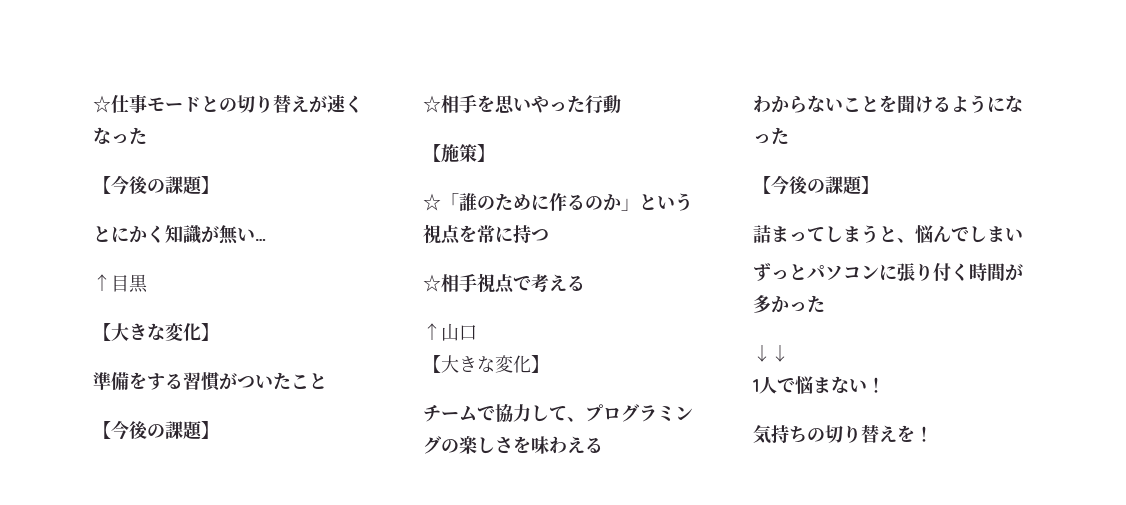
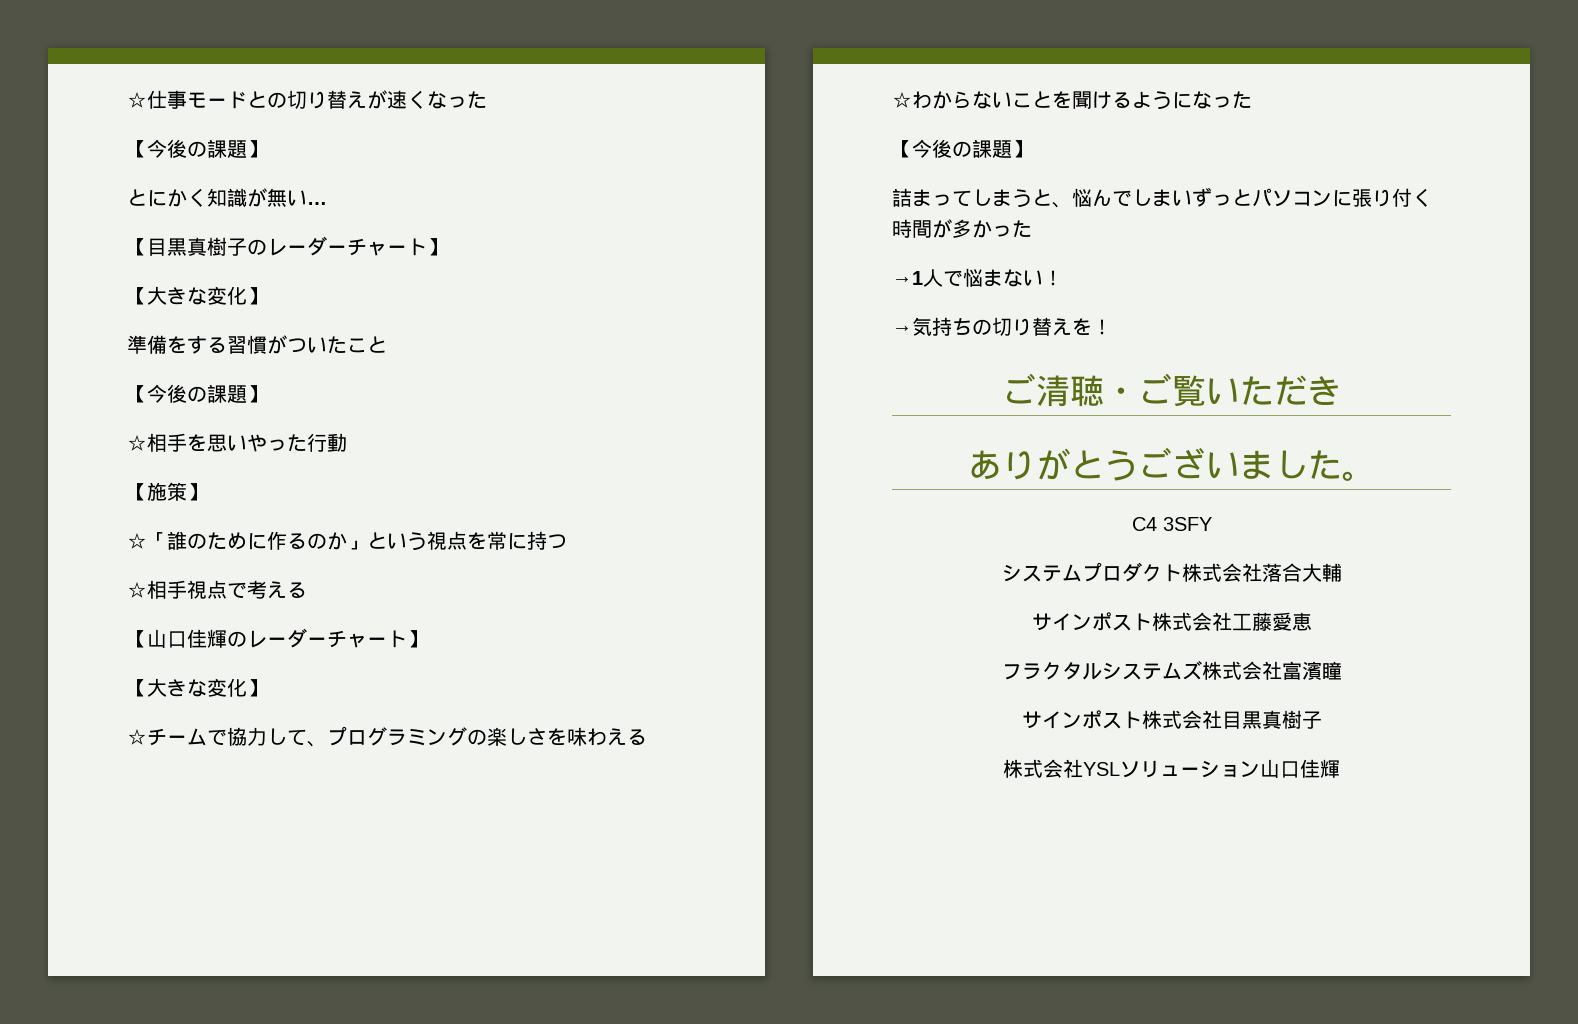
- ↑目黒
+ 【目黒真樹子のレーダーチャート】
- ↑山口
+ 【山口佳輝のレーダーチャート】
  【大きな変化】
- チームで協力して、プログラミングの楽しさを味わえる
+ ☆チームで協力して、プログラミングの楽しさを味わえる
- わからないことを聞けるようになった
+ ☆わからないことを聞けるようになった
- 詰まってしまうと、悩んでしまい
- ずっとパソコンに張り付く時間が多かった
+ 詰まってしまうと、悩んでしまいずっとパソコンに張り付く時間が多かった
- ↓↓
- 1人で悩まない！
+ →1人で悩まない！
- 気持ちの切り替えを！
+ →気持ちの切り替えを！
+ ご清聴・ご覧いただき
+ ありがとうございました。
+ C4 3SFY
+ システムプロダクト株式会社落合大輔
+ サインポスト株式会社工藤愛恵
+ フラクタルシステムズ株式会社富濱瞳
+ サインポスト株式会社目黒真樹子
+ 株式会社YSLソリューション山口佳輝

